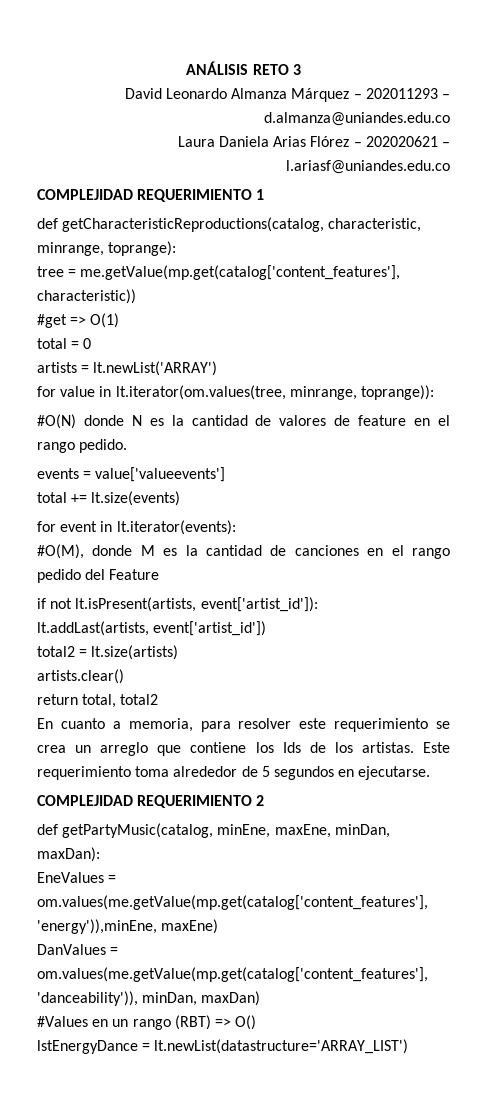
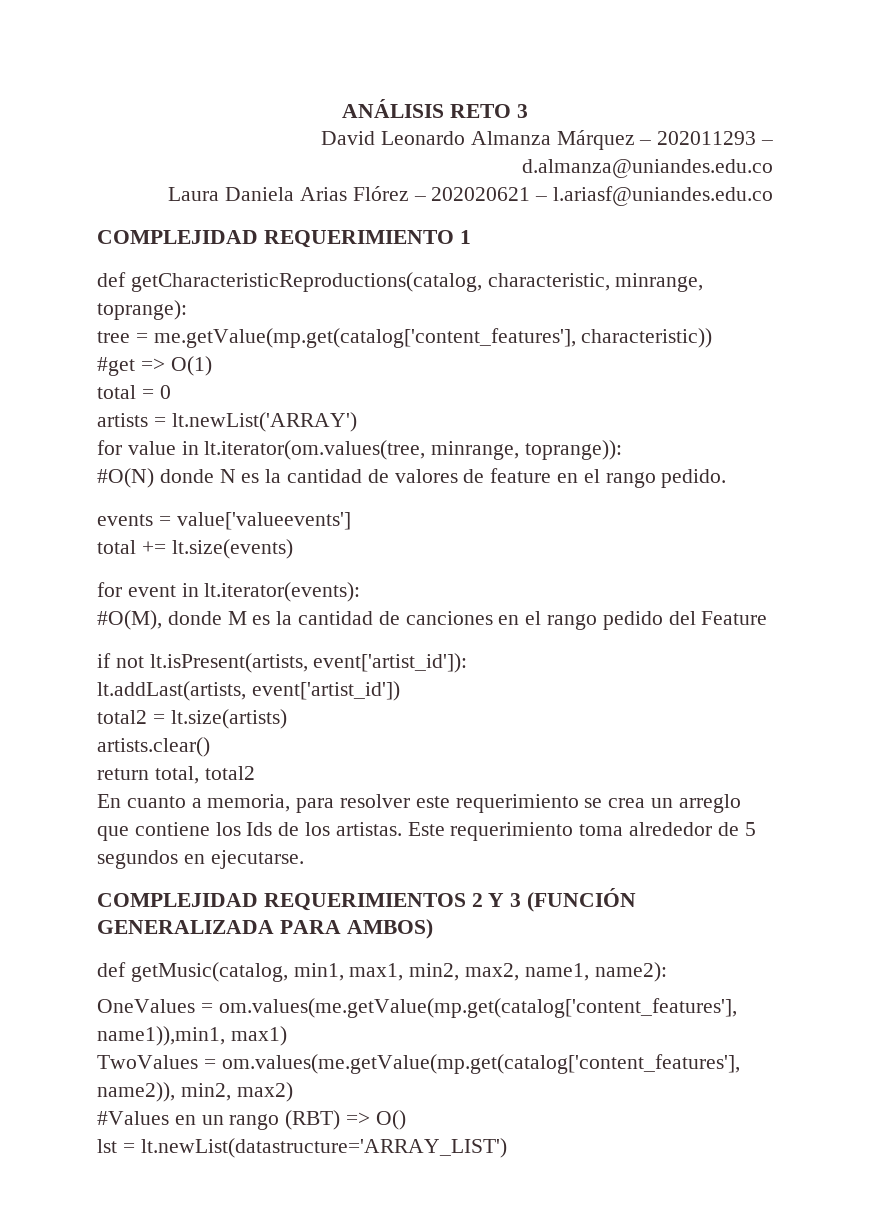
- COMPLEJIDAD REQUERIMIENTO 2
- def getPartyMusic(catalog, minEne, maxEne, minDan, maxDan):
- EneValues = om.values(me.getValue(mp.get(catalog['content_features'], 'energy')),minEne, maxEne)
- DanValues = om.values(me.getValue(mp.get(catalog['content_features'], 'danceability')), minDan, maxDan)
+ COMPLEJIDAD REQUERIMIENTOS 2 Y 3 (FUNCIÓN GENERALIZADA PARA AMBOS)
+ def getMusic(catalog, min1, max1, min2, max2, name1, name2):
+ OneValues = om.values(me.getValue(mp.get(catalog['content_features'], name1)),min1, max1)
+ TwoValues = om.values(me.getValue(mp.get(catalog['content_features'], name2)), min2, max2)
- lstEnergyDance = lt.newList(datastructure='ARRAY_LIST')
+ lst = lt.newList(datastructure='ARRAY_LIST')

